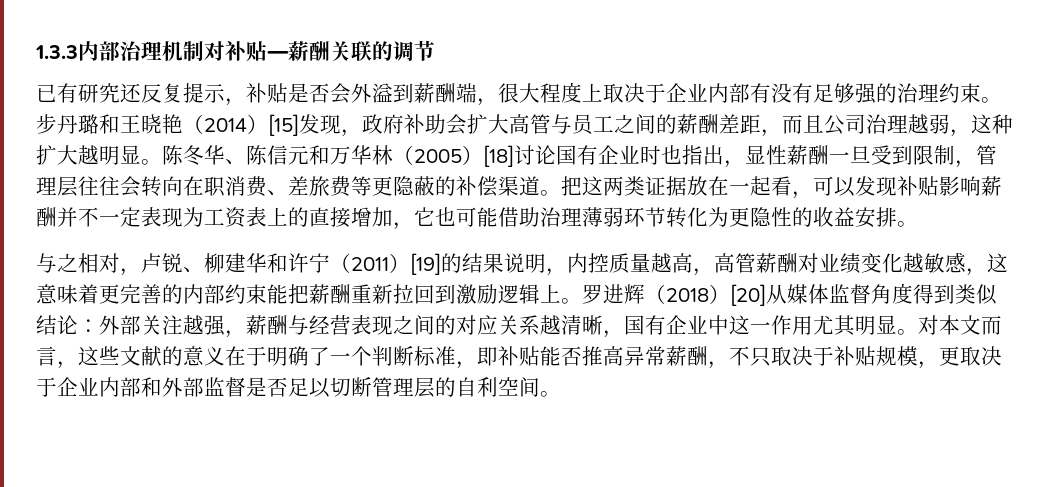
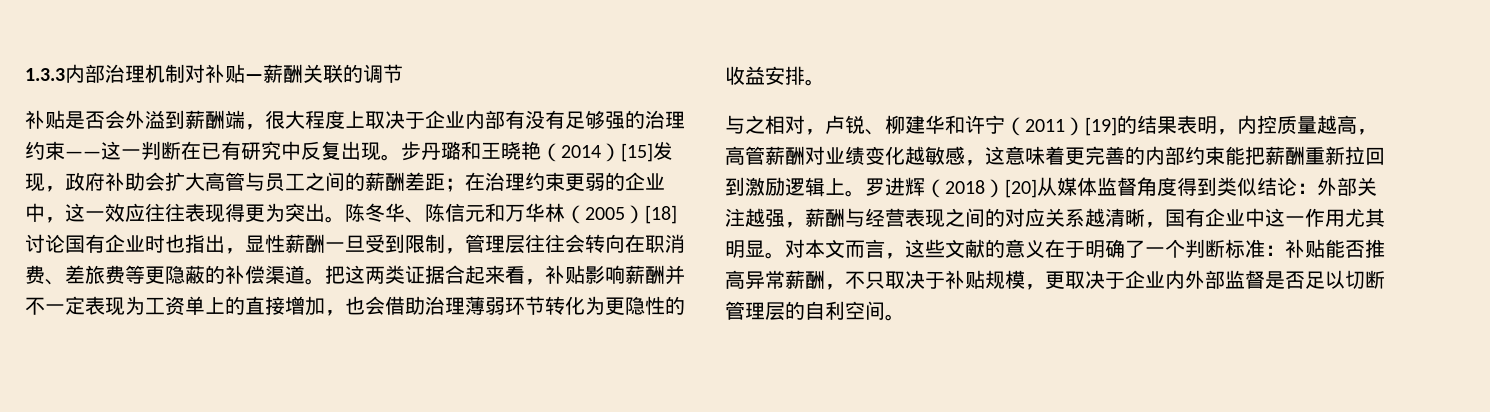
- 已有研究还反复提示，补贴是否会外溢到薪酬端，很大程度上取决于企业内部有没有足够强的治理约束。
+ 补贴是否会外溢到薪酬端，很大程度上取决于企业内部有没有足够强的治理约束——这一判断在已有研究中反复出现。
- 步丹璐和王晓艳（2014）[15]发现，政府补助会扩大高管与员工之间的薪酬差距，而且公司治理越弱，这种扩大越明显。
+ 步丹璐和王晓艳（2014）[15]发现，政府补助会扩大高管与员工之间的薪酬差距；在治理约束更弱的企业中，这一效应往往表现得更为突出。
- 把这两类证据放在一起看，可以发现补贴影响薪酬并不一定表现为工资表上的直接增加，它也可能借助治理薄弱环节转化为更隐性的收益安排。
+ 把这两类证据合起来看，补贴影响薪酬并不一定表现为工资单上的直接增加，也会借助治理薄弱环节转化为更隐性的收益安排。
- 与之相对，卢锐、柳建华和许宁（2011）[19]的结果说明，内控质量越高，高管薪酬对业绩变化越敏感，这意味着更完善的内部约束能把薪酬重新拉回到激励逻辑上。
+ 与之相对，卢锐、柳建华和许宁（2011）[19]的结果表明，内控质量越高，高管薪酬对业绩变化越敏感，这意味着更完善的内部约束能把薪酬重新拉回到激励逻辑上。
- 对本文而言，这些文献的意义在于明确了一个判断标准，即补贴能否推高异常薪酬，不只取决于补贴规模，更取决于企业内部和外部监督是否足以切断管理层的自利空间。
+ 对本文而言，这些文献的意义在于明确了一个判断标准：补贴能否推高异常薪酬，不只取决于补贴规模，更取决于企业内外部监督是否足以切断管理层的自利空间。

